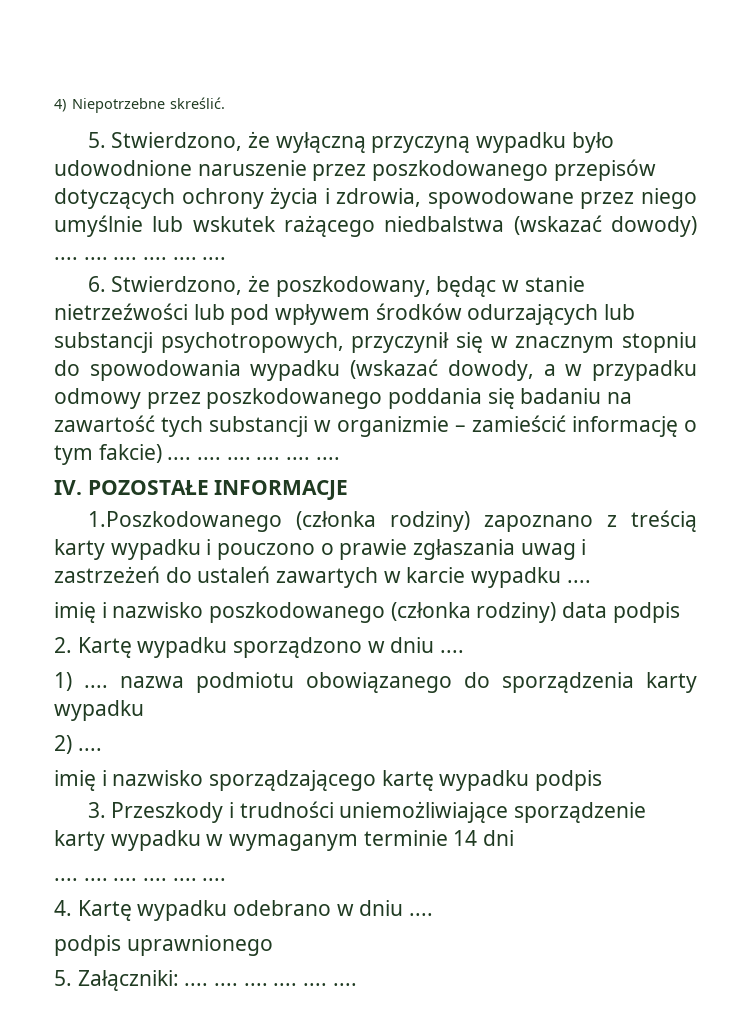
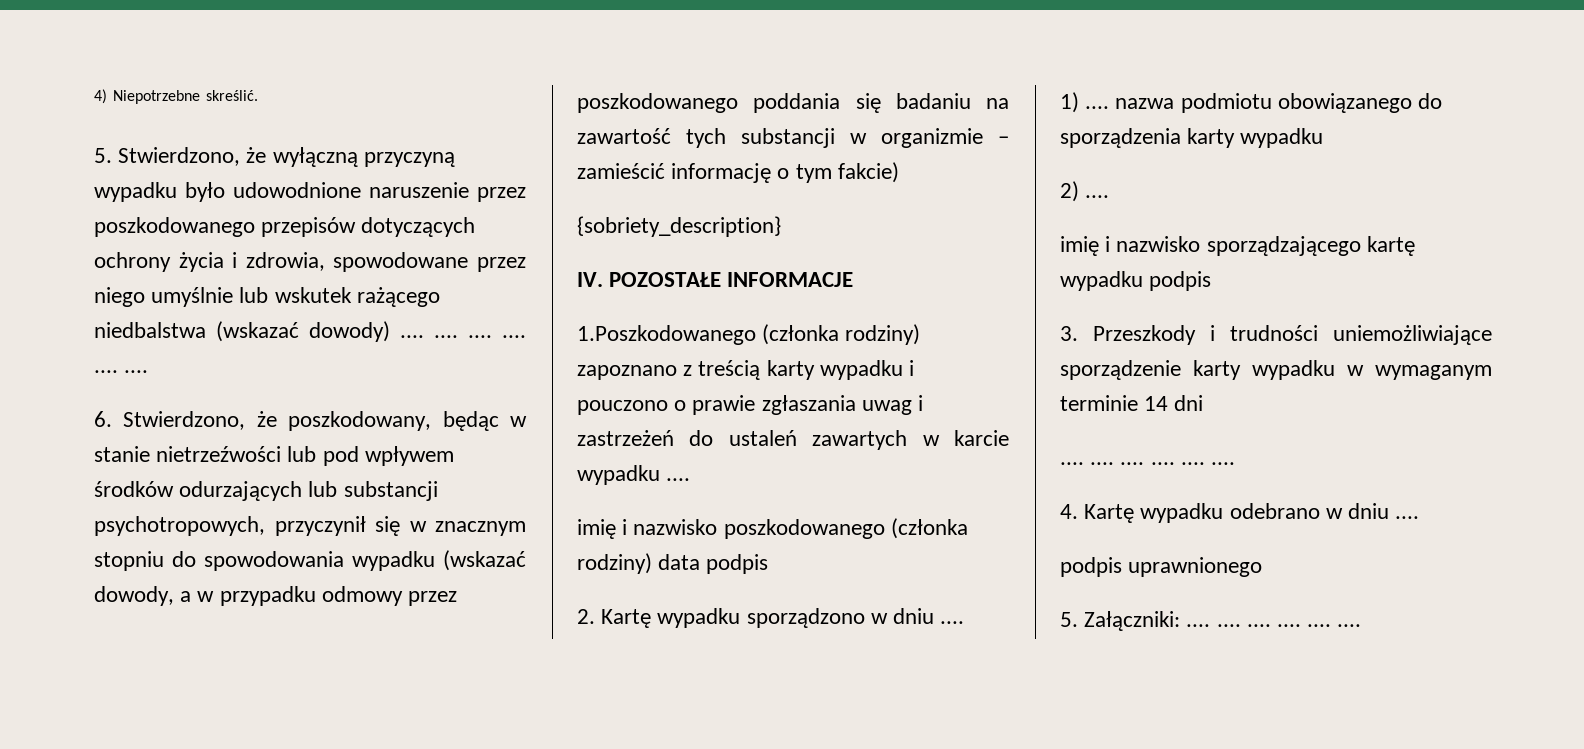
- 6. Stwierdzono, że poszkodowany, będąc w stanie nietrzeźwości lub pod wpływem środków odurzających lub substancji psychotropowych, przyczynił się w znacznym stopniu do spowodowania wypadku (wskazać dowody, a w przypadku odmowy przez poszkodowanego poddania się badaniu na zawartość tych substancji w organizmie – zamieścić informację o tym fakcie) .... .... .... .... .... ....
+ 6. Stwierdzono, że poszkodowany, będąc w stanie nietrzeźwości lub pod wpływem środków odurzających lub substancji psychotropowych, przyczynił się w znacznym stopniu do spowodowania wypadku (wskazać dowody, a w przypadku odmowy przez poszkodowanego poddania się badaniu na zawartość tych substancji w organizmie – zamieścić informację o tym fakcie)
+ {sobriety_description}

